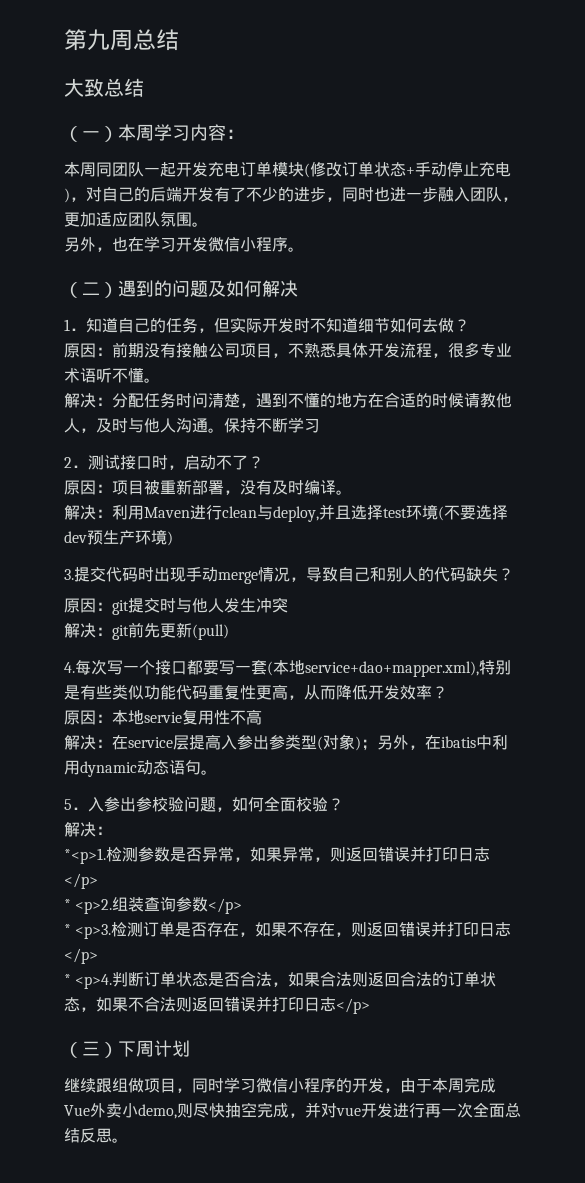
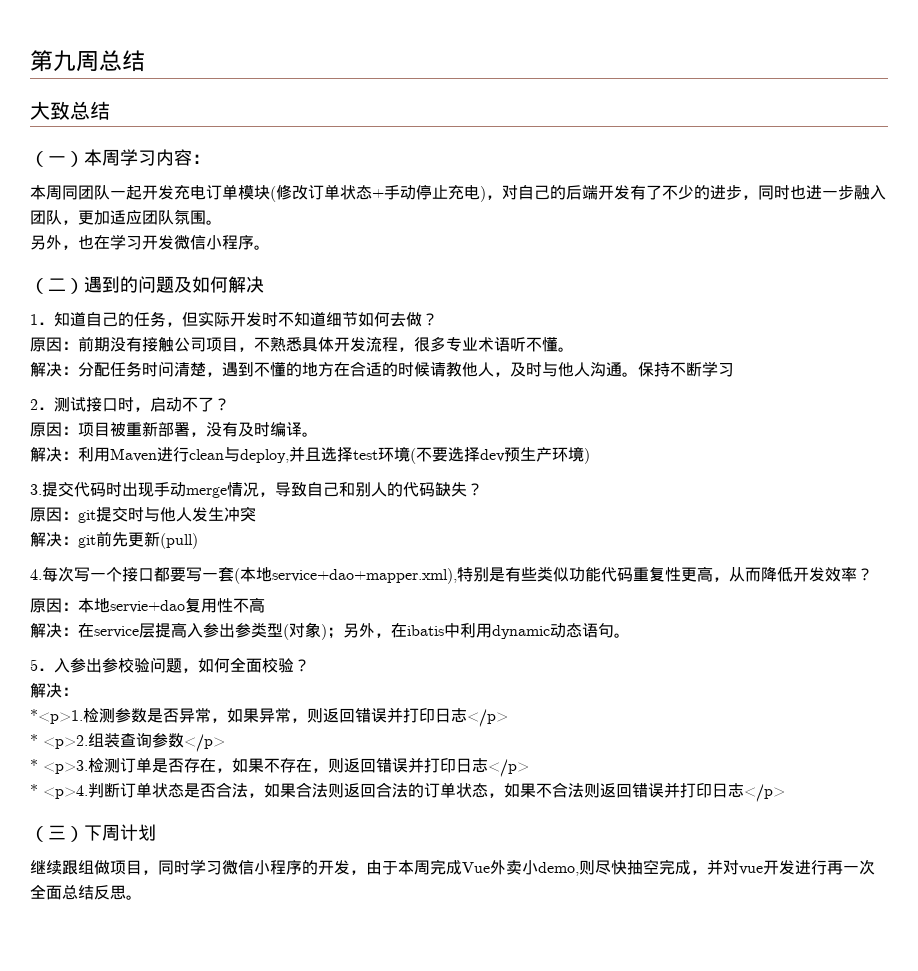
- 原因：本地servie复用性不高
+ 原因：本地servie+dao复用性不高

